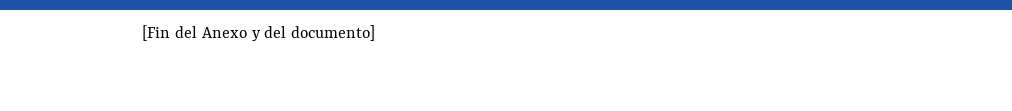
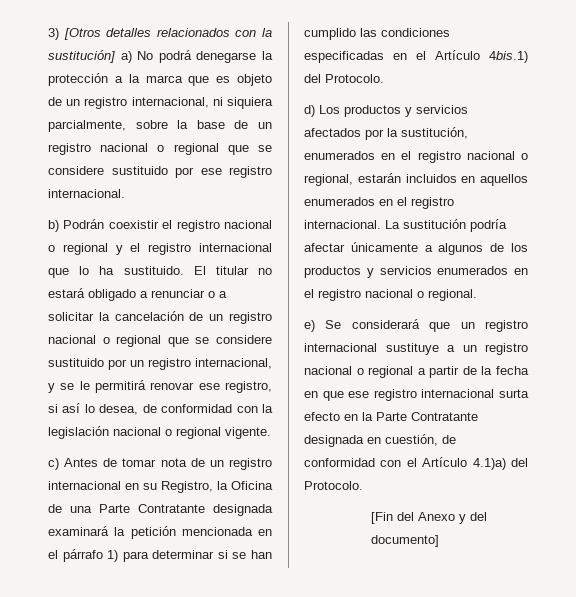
+ 3) [Otros detalles relacionados con la sustitución] a) No podrá denegarse la protección a la marca que es objeto de un registro internacional, ni siquiera parcialmente, sobre la base de un registro nacional o regional que se considere sustituido por ese registro internacional.
+ b) Podrán coexistir el registro nacional o regional y el registro internacional que lo ha sustituido. El titular no estará obligado a renunciar o a solicitar la cancelación de un registro nacional o regional que se considere sustituido por un registro internacional, y se le permitirá renovar ese registro, si así lo desea, de conformidad con la legislación nacional o regional vigente.
+ c) Antes de tomar nota de un registro internacional en su Registro, la Oficina de una Parte Contratante designada examinará la petición mencionada en el párrafo 1) para determinar si se han cumplido las condiciones especificadas en el Artículo 4bis.1) del Protocolo.
+ d) Los productos y servicios afectados por la sustitución, enumerados en el registro nacional o regional, estarán incluidos en aquellos enumerados en el registro internacional. La sustitución podría afectar únicamente a algunos de los productos y servicios enumerados en el registro nacional o regional.
+ e) Se considerará que un registro internacional sustituye a un registro nacional o regional a partir de la fecha en que ese registro internacional surta efecto en la Parte Contratante designada en cuestión, de conformidad con el Artículo 4.1)a) del Protocolo.

